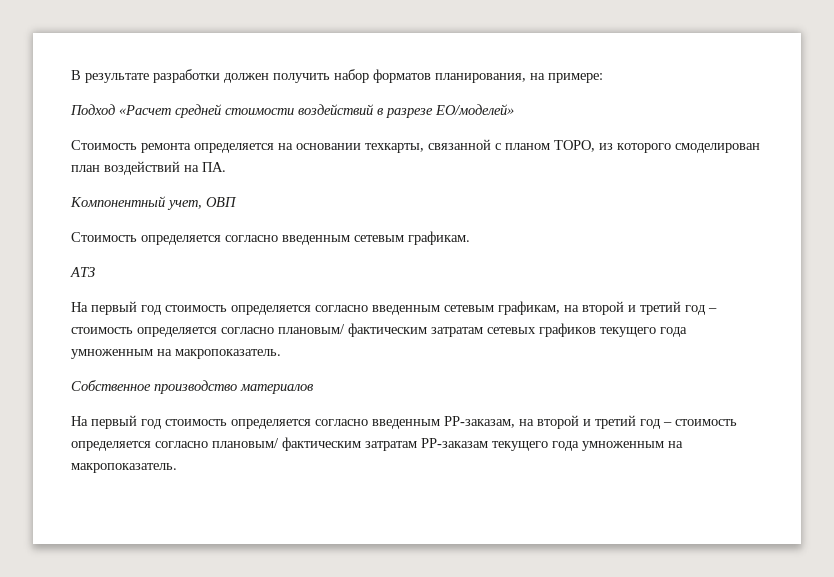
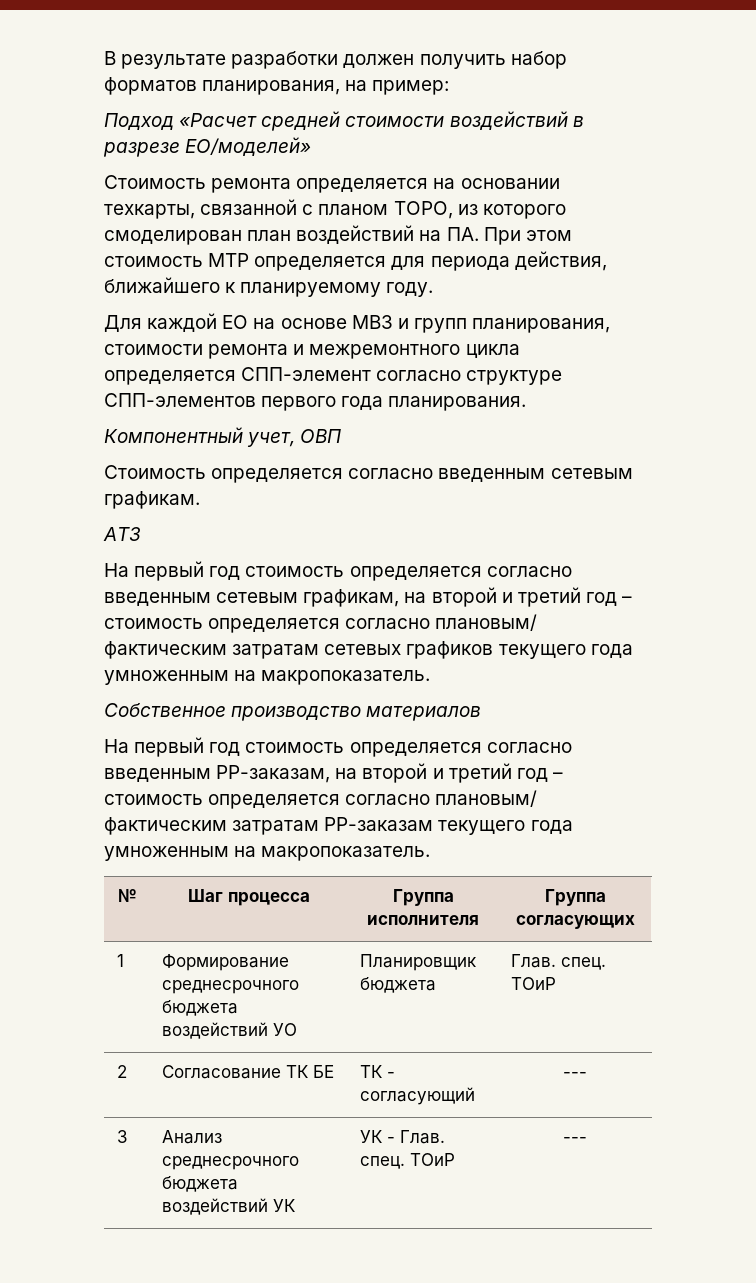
- В результате разработки должен получить набор форматов планирования, на примере:
+ В результате разработки должен получить набор форматов планирования, на пример:
- Стоимость ремонта определяется на основании техкарты, связанной с планом ТОРО, из которого смоделирован план воздействий на ПА.
+ Стоимость ремонта определяется на основании техкарты, связанной с планом ТОРО, из которого смоделирован план воздействий на ПА. При этом стоимость МТР определяется для периода действия, ближайшего к планируемому году.
+ Для каждой ЕО на основе МВЗ и групп планирования, стоимости ремонта и межремонтного цикла определяется СПП-элемент согласно структуре СПП-элементов первого года планирования.
+ № | Шаг процесса | Группа исполнителя | Группа согласующих
+ 1 | Формирование среднесрочного бюджета воздействий УО | Планировщик бюджета | Глав. спец. ТОиР
+ 2 | Согласование ТК БЕ | ТК - согласующий | ---
+ 3 | Анализ среднесрочного бюджета воздействий УК | УК - Глав. спец. ТОиР | ---

